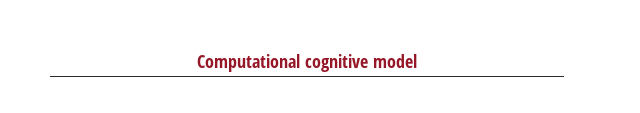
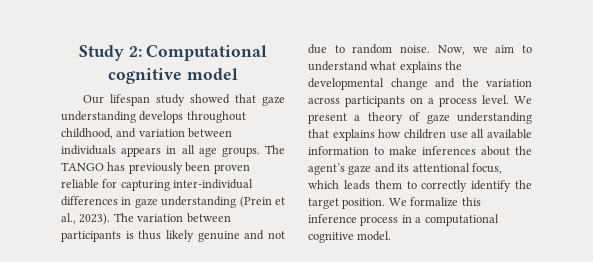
- Computational cognitive model
+ Study 2: Computational cognitive model
+ Our lifespan study showed that gaze understanding develops throughout childhood, and variation between individuals appears in all age groups. The TANGO has previously been proven reliable for capturing inter-individual differences in gaze understanding (Prein et al., 2023). The variation between participants is thus likely genuine and not due to random noise. Now, we aim to understand what explains the developmental change and the variation across participants on a process level. We present a theory of gaze understanding that explains how children use all available information to make inferences about the agent’s gaze and its attentional focus, which leads them to correctly identify the target position. We formalize this inference process in a computational cognitive model.

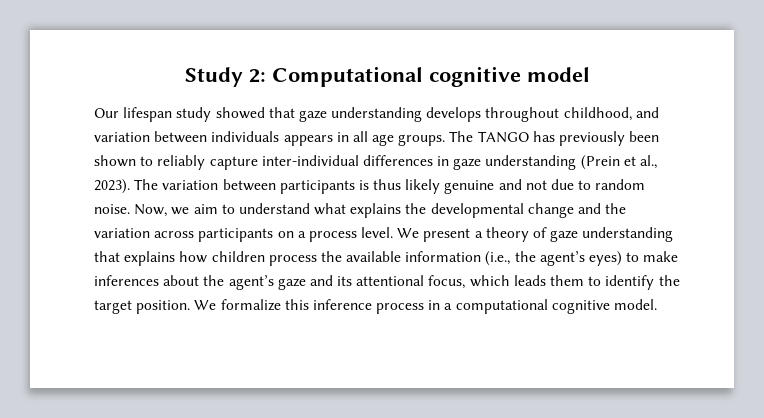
- The TANGO has previously been proven reliable for capturing inter-individual differences in gaze understanding (Prein et al., 2023).
+ The TANGO has previously been shown to reliably capture inter-individual differences in gaze understanding (Prein et al., 2023).
- We present a theory of gaze understanding that explains how children use all available information to make inferences about the agent’s gaze and its attentional focus, which leads them to correctly identify the target position.
+ We present a theory of gaze understanding that explains how children process the available information (i.e., the agent’s eyes) to make inferences about the agent’s gaze and its attentional focus, which leads them to identify the target position.

